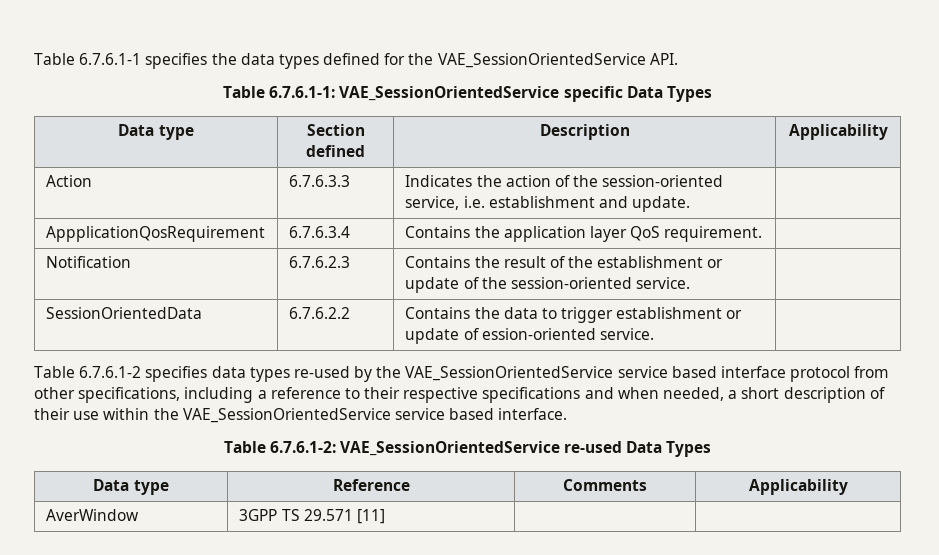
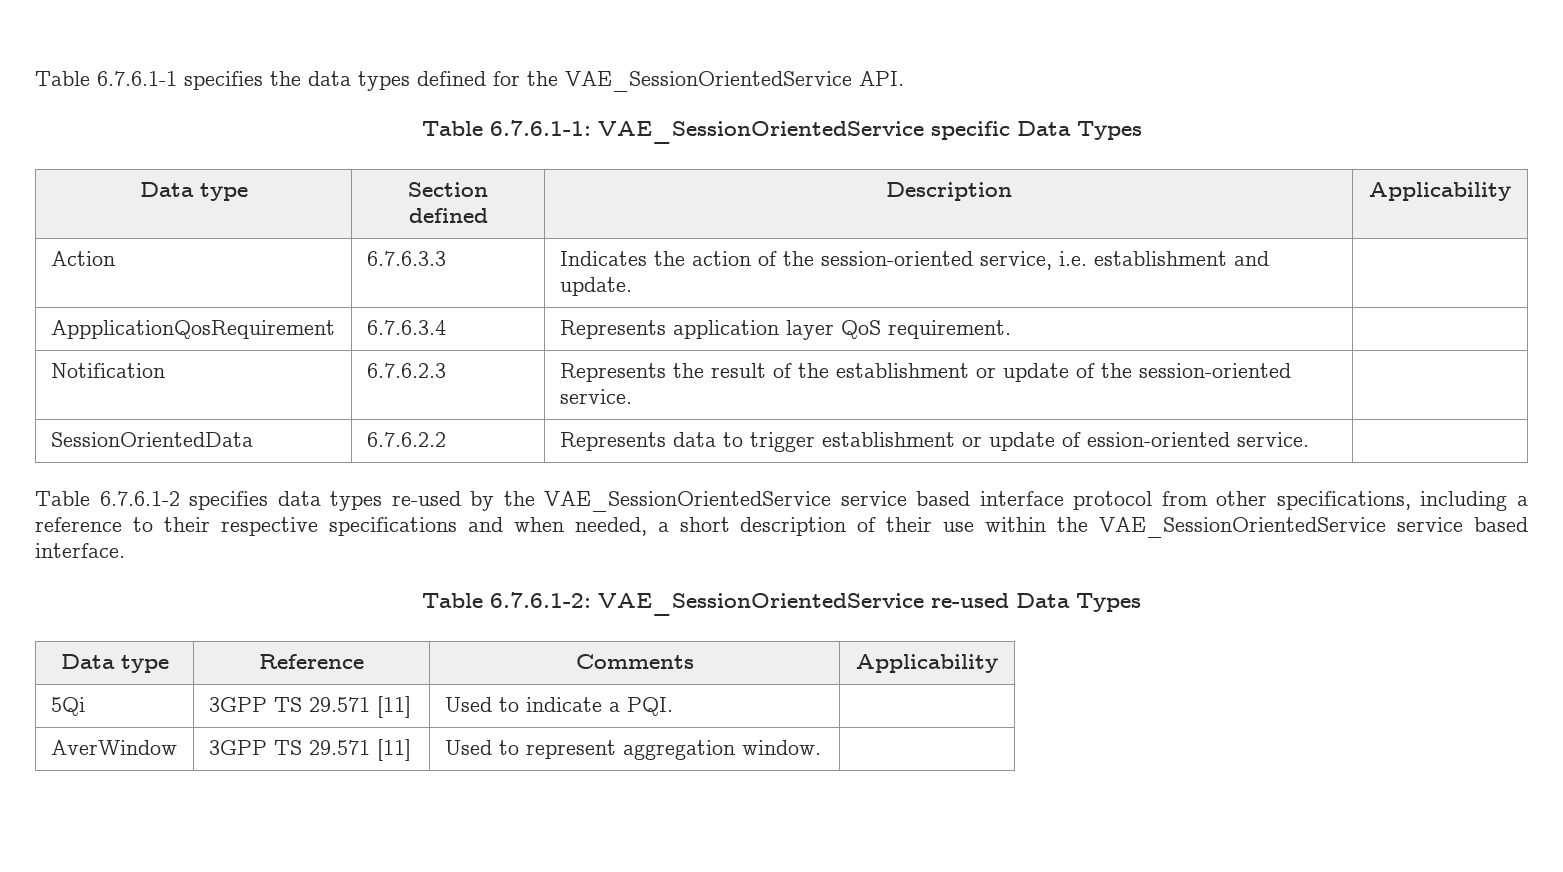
- AppplicationQosRequirement | 6.7.6.3.4 | Contains the application layer QoS requirement. |
+ AppplicationQosRequirement | 6.7.6.3.4 | Represents application layer QoS requirement. |
- Notification | 6.7.6.2.3 | Contains the result of the establishment or update of the session-oriented service. |
+ Notification | 6.7.6.2.3 | Represents the result of the establishment or update of the session-oriented service. |
- SessionOrientedData | 6.7.6.2.2 | Contains the data to trigger establishment or update of ession-oriented service. |
+ SessionOrientedData | 6.7.6.2.2 | Represents data to trigger establishment or update of ession-oriented service. |
+ 5Qi | 3GPP TS 29.571 [11] | Used to indicate a PQI. |
- AverWindow | 3GPP TS 29.571 [11] | |
+ AverWindow | 3GPP TS 29.571 [11] | Used to represent aggregation window. |

